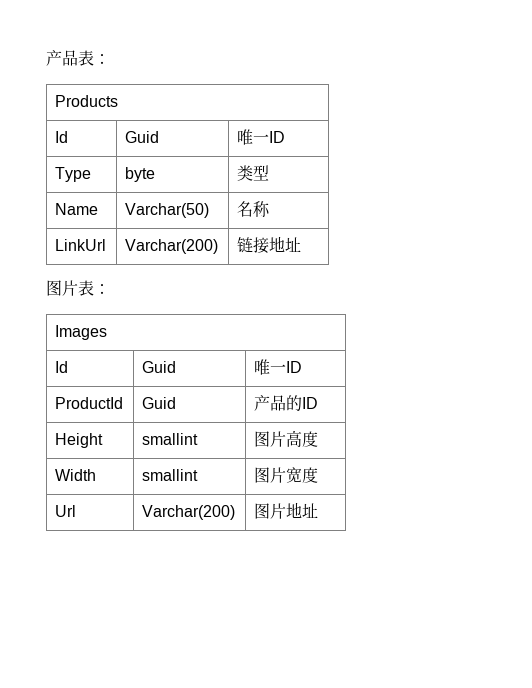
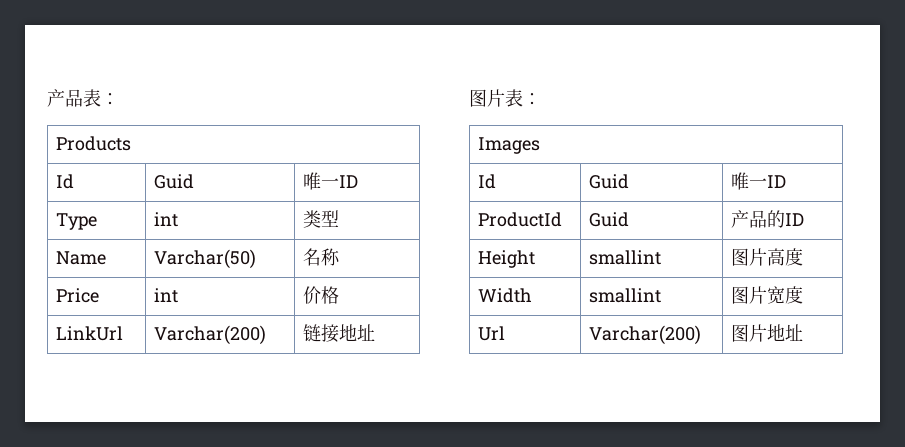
- Type | byte | 类型
+ Type | int | 类型
+ Price | int | 价格

